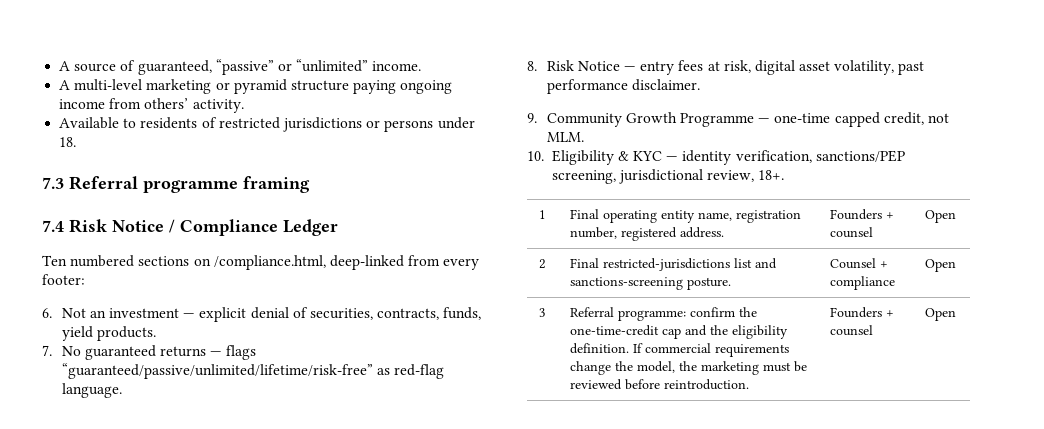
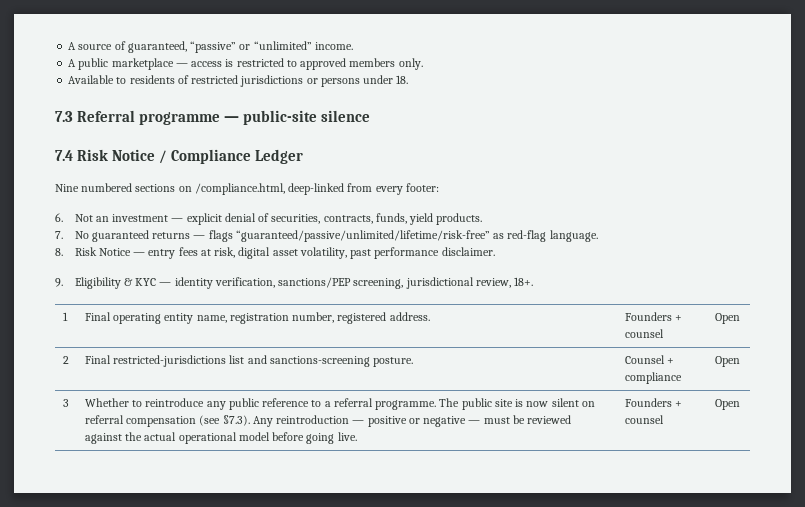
- A multi-level marketing or pyramid structure paying ongoing income from others’ activity.
+ A public marketplace — access is restricted to approved members only.
- 7.3 Referral programme framing
+ 7.3 Referral programme — public-site silence
- Ten numbered sections on /compliance.html, deep-linked from every footer:
+ Nine numbered sections on /compliance.html, deep-linked from every footer:
- 9. Community Growth Programme — one-time capped credit, not MLM.
- 10. Eligibility & KYC — identity verification, sanctions/PEP screening, jurisdictional review, 18+.
+ 9. Eligibility & KYC — identity verification, sanctions/PEP screening, jurisdictional review, 18+.
- Referral programme: confirm the one-time-credit cap and the eligibility definition. If commercial requirements change the model, the marketing must be reviewed before reintroduction.
+ Whether to reintroduce any public reference to a referral programme. The public site is now silent on referral compensation (see §7.3). Any reintroduction — positive or negative — must be reviewed against the actual operational model before going live.

